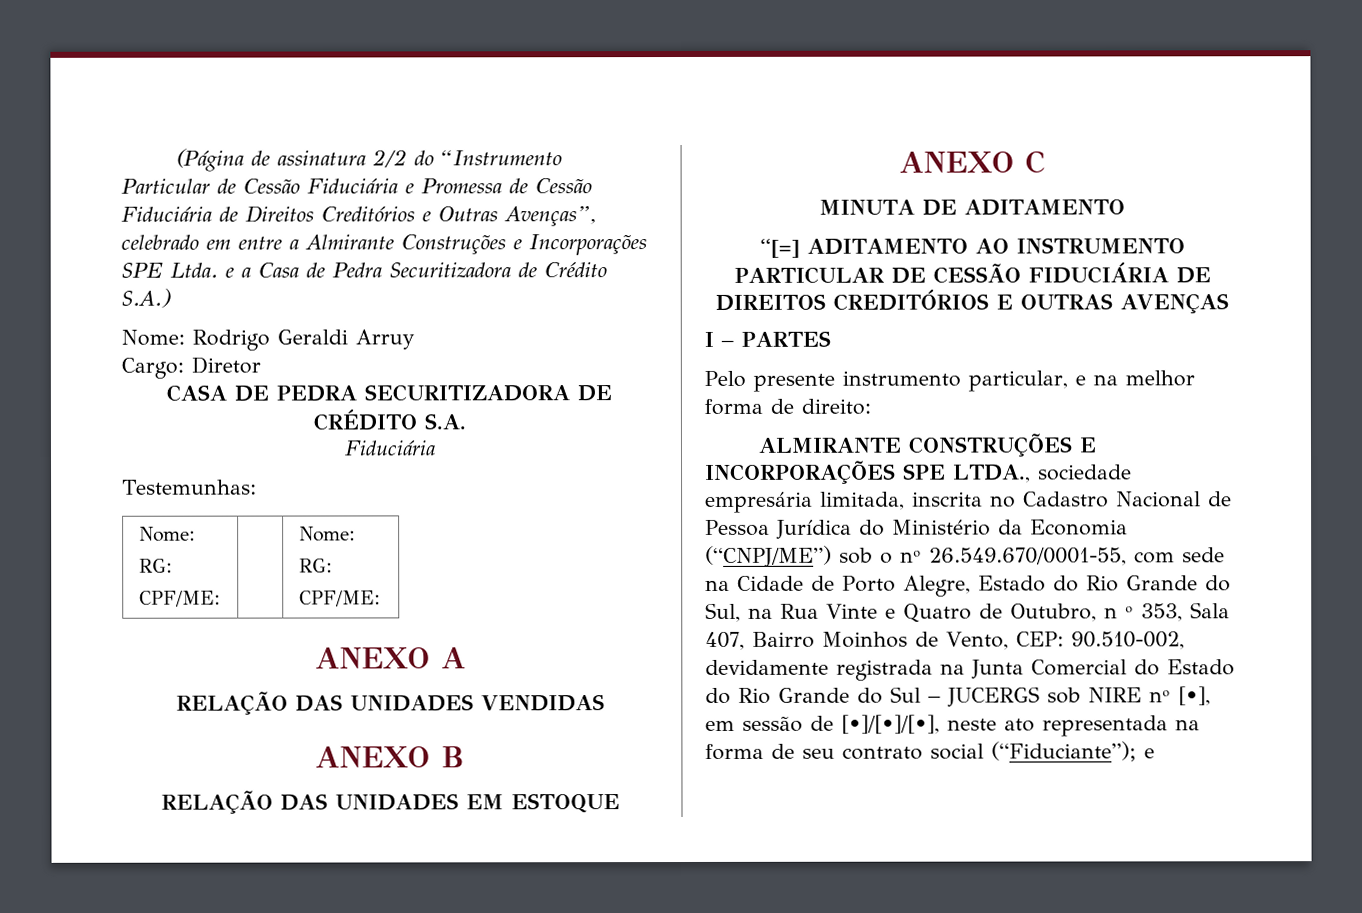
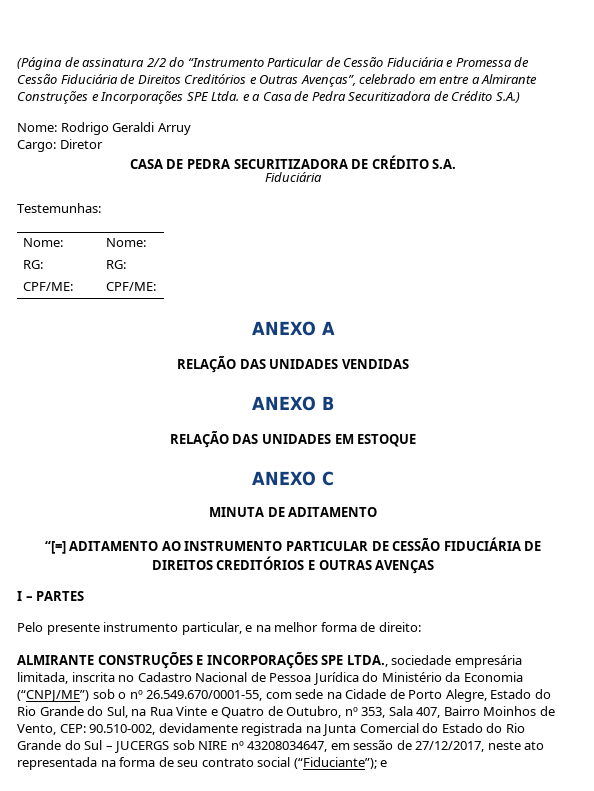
- ALMIRANTE CONSTRUÇÕES E INCORPORAÇÕES SPE LTDA., sociedade empresária limitada, inscrita no Cadastro Nacional de Pessoa Jurídica do Ministério da Economia (“CNPJ/ME”) sob o nº 26.549.670/0001-55, com sede na Cidade de Porto Alegre, Estado do Rio Grande do Sul, na Rua Vinte e Quatro de Outubro, n º 353, Sala 407, Bairro Moinhos de Vento, CEP:
+ ALMIRANTE CONSTRUÇÕES E INCORPORAÇÕES SPE LTDA., sociedade empresária limitada, inscrita no Cadastro Nacional de Pessoa Jurídica do Ministério da Economia (“CNPJ/ME”) sob o nº 26.549.670/0001-55, com sede na Cidade de Porto Alegre, Estado do Rio Grande do Sul, na Rua Vinte e Quatro de Outubro, nº 353, Sala 407, Bairro Moinhos de Vento, CEP:
- 90.510-002, devidamente registrada na Junta Comercial do Estado do Rio Grande do Sul – JUCERGS sob NIRE nº [•], em sessão de [•]/[•]/[•], neste ato representada na forma de seu contrato social (“Fiduciante”);
+ 90.510-002, devidamente registrada na Junta Comercial do Estado do Rio Grande do Sul – JUCERGS sob NIRE nº 43208034647, em sessão de 27/12/2017, neste ato representada na forma de seu contrato social (“Fiduciante”);

